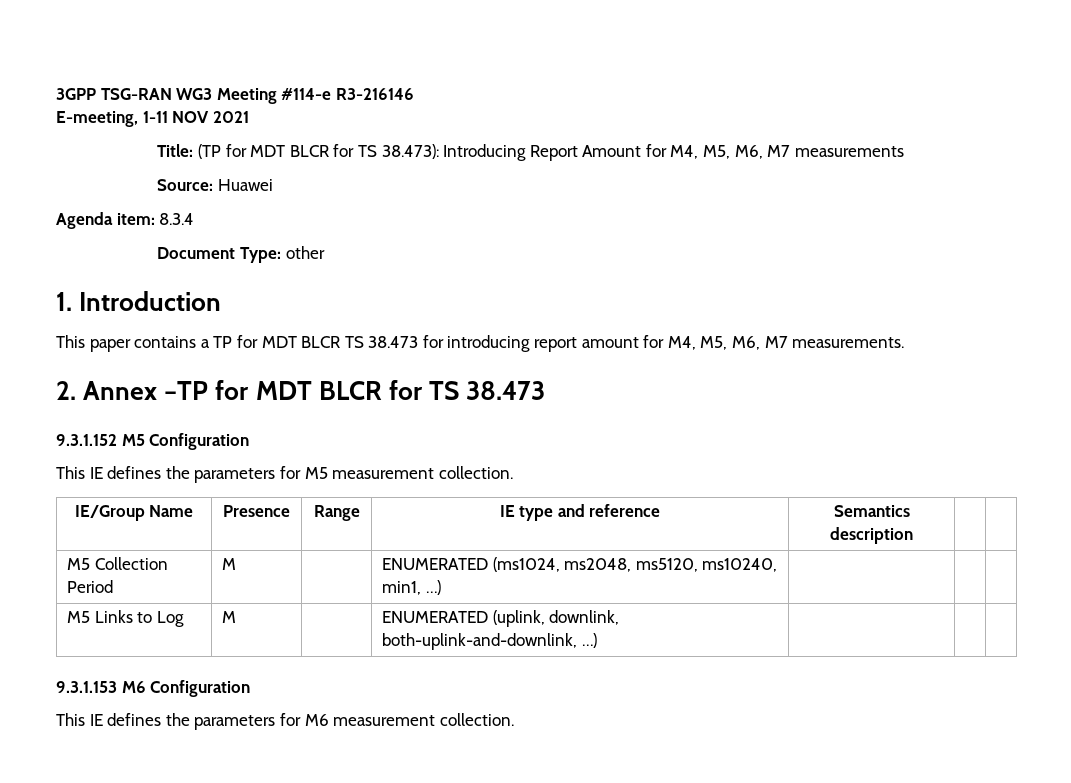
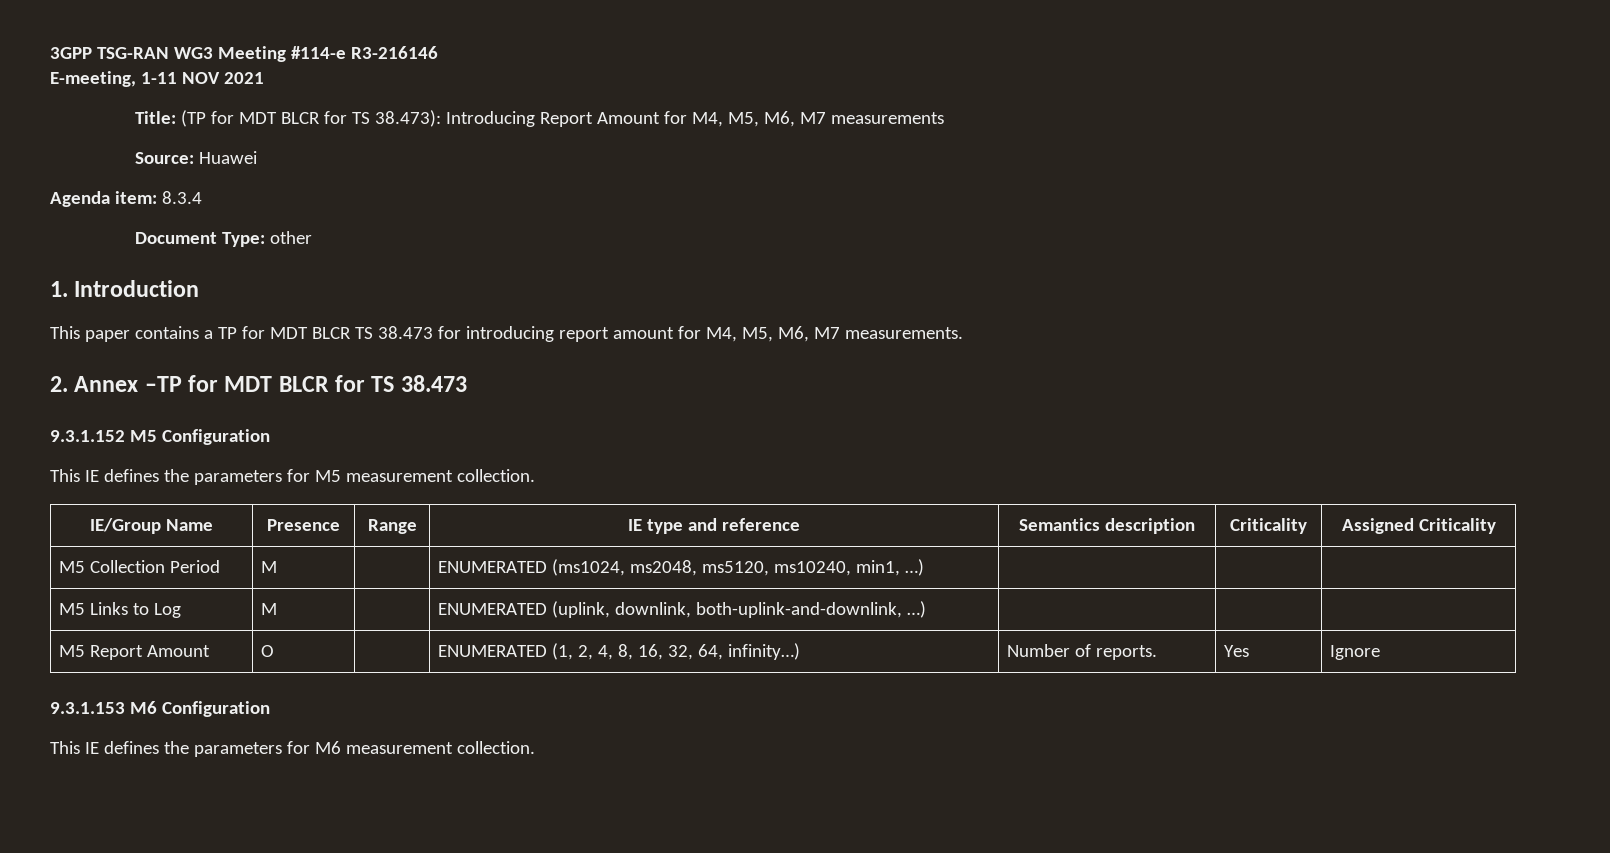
- IE/Group Name | Presence | Range | IE type and reference | Semantics description | |
+ IE/Group Name | Presence | Range | IE type and reference | Semantics description | Criticality | Assigned Criticality
+ M5 Report Amount | O | | ENUMERATED (1, 2, 4, 8, 16, 32, 64, infinity…) | Number of reports. | Yes | Ignore

